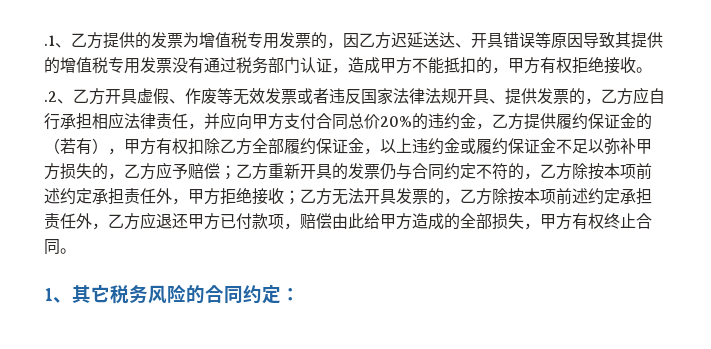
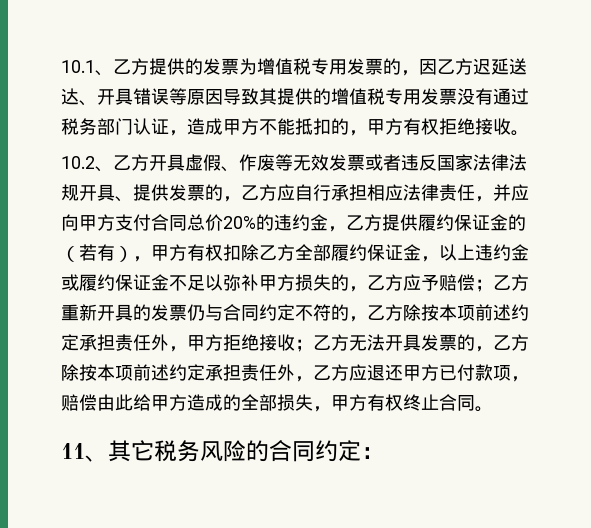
- .1、乙方提供的发票为增值税专用发票的，因乙方迟延送达、开具错误等原因导致其提供的增值税专用发票没有通过税务部门认证，造成甲方不能抵扣的，甲方有权拒绝接收。
+ 10.1、乙方提供的发票为增值税专用发票的，因乙方迟延送达、开具错误等原因导致其提供的增值税专用发票没有通过税务部门认证，造成甲方不能抵扣的，甲方有权拒绝接收。
- .2、乙方开具虚假、作废等无效发票或者违反国家法律法规开具、提供发票的，乙方应自行承担相应法律责任，并应向甲方支付合同总价20%的违约金，乙方提供履约保证金的（若有），甲方有权扣除乙方全部履约保证金，以上违约金或履约保证金不足以弥补甲方损失的，乙方应予赔偿；
+ 10.2、乙方开具虚假、作废等无效发票或者违反国家法律法规开具、提供发票的，乙方应自行承担相应法律责任，并应向甲方支付合同总价20%的违约金，乙方提供履约保证金的（若有），甲方有权扣除乙方全部履约保证金，以上违约金或履约保证金不足以弥补甲方损失的，乙方应予赔偿；
- 1、其它税务风险的合同约定：
+ 11、其它税务风险的合同约定：

